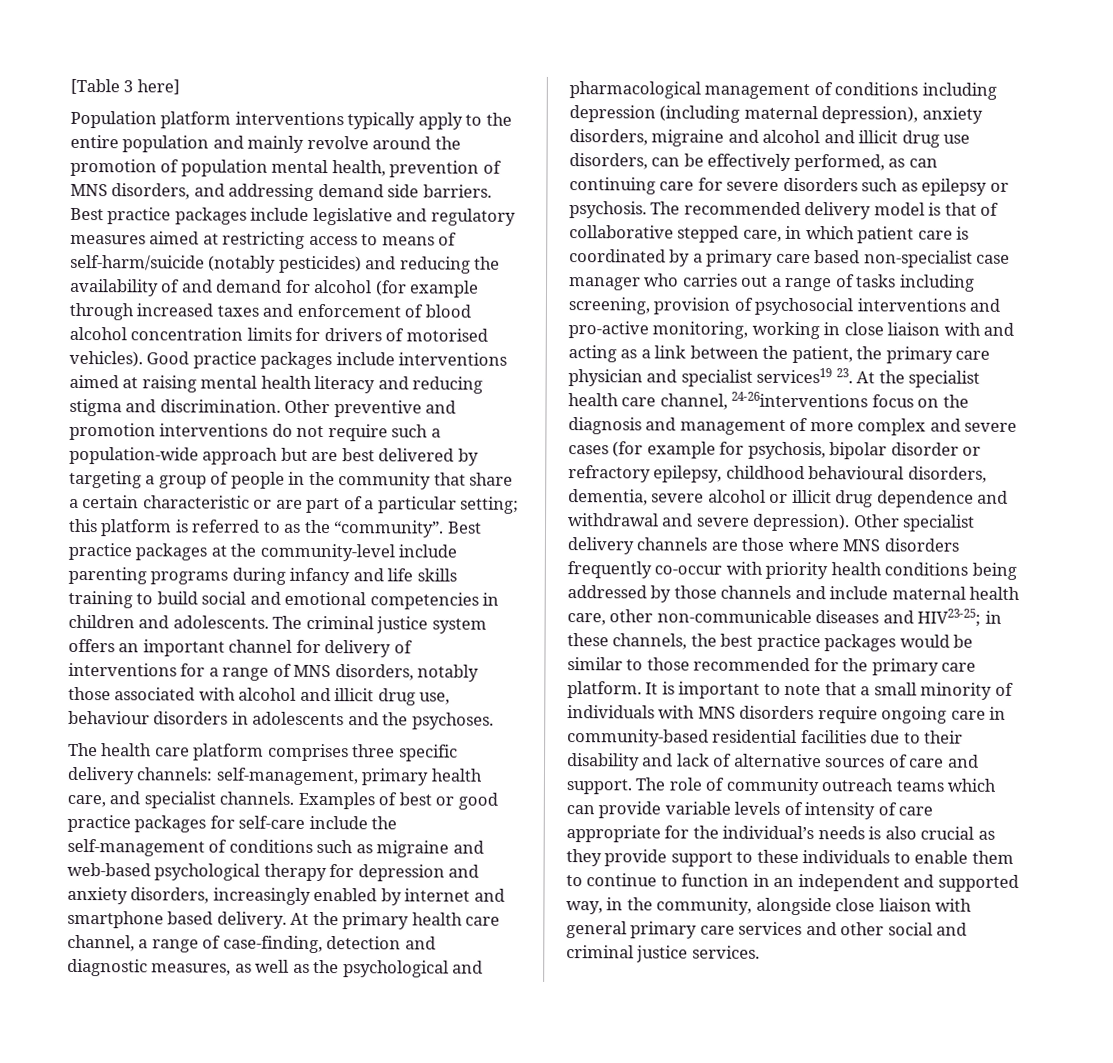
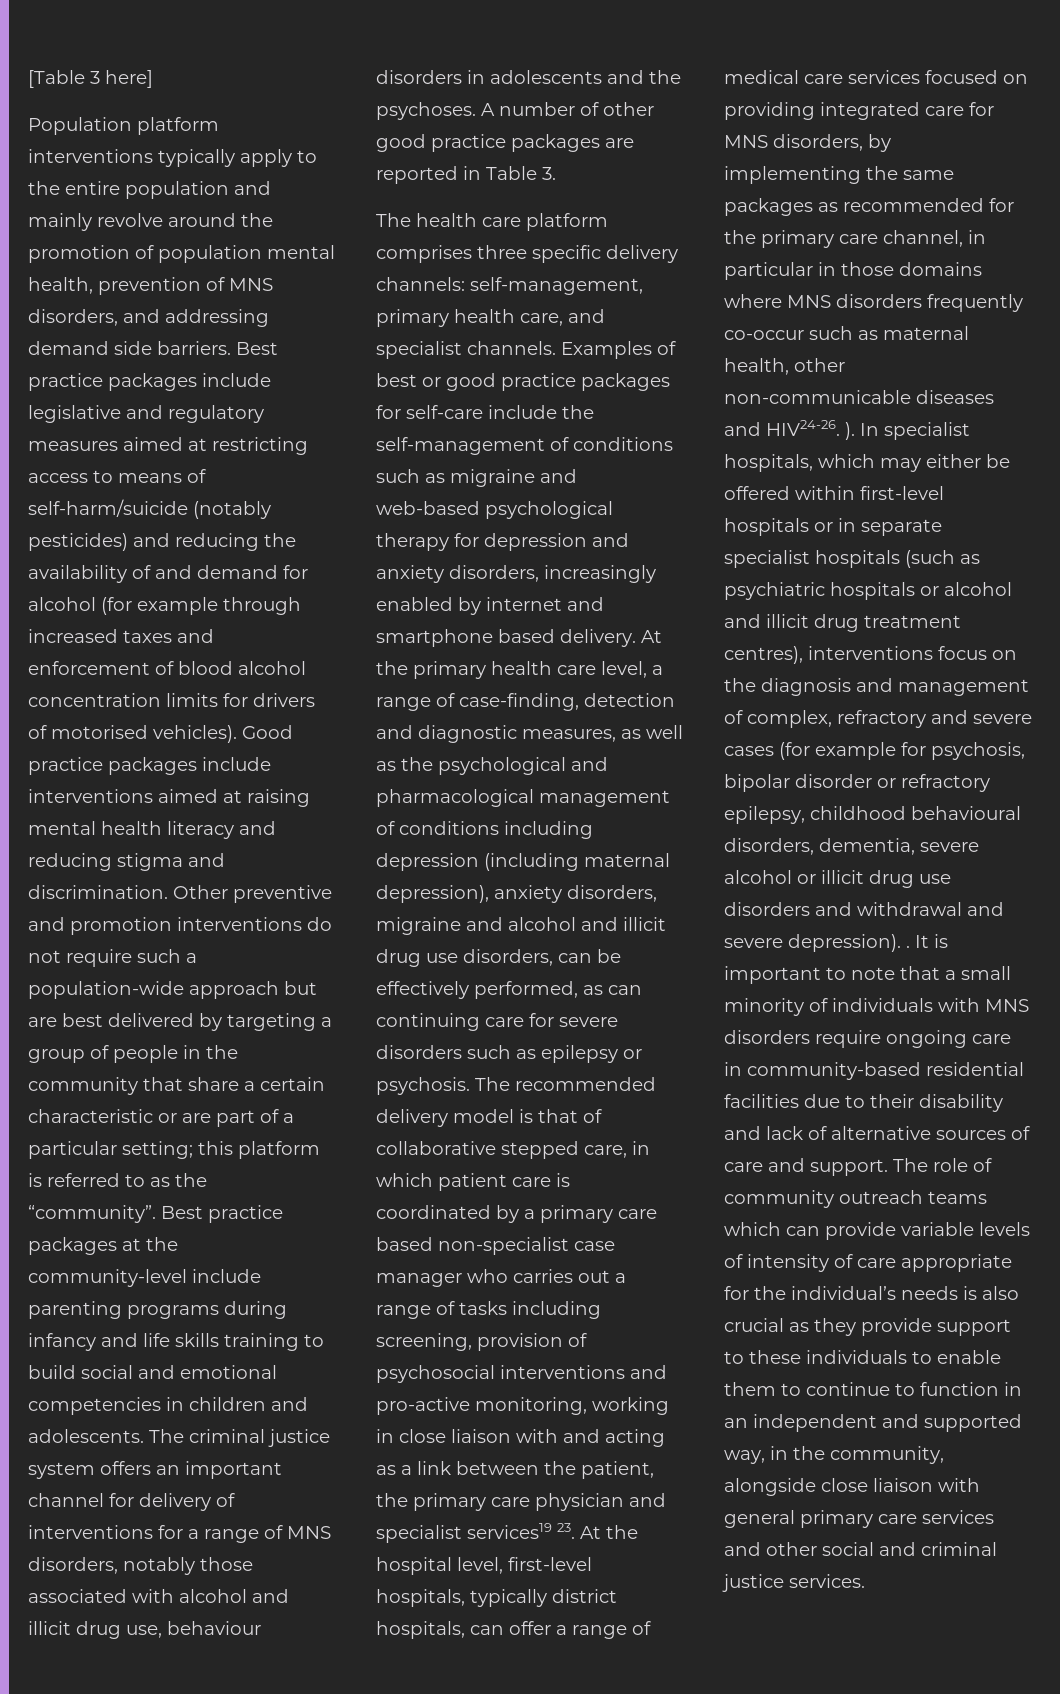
+ A number of other good practice packages are reported in Table 3.
- At the primary health care channel, a range of case-finding, detection and diagnostic measures, as well as the psychological and pharmacological management of conditions including depression (including maternal depression), anxiety disorders, migraine and alcohol and illicit drug use disorders, can be effectively performed, as can continuing care for severe disorders such as epilepsy or psychosis.
+ At the primary health care level, a range of case-finding, detection and diagnostic measures, as well as the psychological and pharmacological management of conditions including depression (including maternal depression), anxiety disorders, migraine and alcohol and illicit drug use disorders, can be effectively performed, as can continuing care for severe disorders such as epilepsy or psychosis.
- The recommended delivery model is that of collaborative stepped care, in which patient care is coordinated by a primary care based non-specialist case manager who carries out a range of tasks including screening, provision of psychosocial interventions and pro-active monitoring, working in close liaison with and acting as a link between the patient, the primary care physician and specialist services19 23. At the specialist health care channel, 24-26interventions focus on the diagnosis and management of more complex and severe cases (for example for psychosis, bipolar disorder or refractory epilepsy, childhood behavioural disorders, dementia, severe alcohol or illicit drug dependence and withdrawal and severe depression). Other specialist delivery channels are those where MNS disorders frequently co-occur with priority health conditions being addressed by those channels and include maternal health care, other non-communicable diseases and HIV23-25; in these channels, the best practice packages would be similar to those recommended for the primary care platform.
+ The recommended delivery model is that of collaborative stepped care, in which patient care is coordinated by a primary care based non-specialist case manager who carries out a range of tasks including screening, provision of psychosocial interventions and pro-active monitoring, working in close liaison with and acting as a link between the patient, the primary care physician and specialist services19 23. At the hospital level, first-level hospitals, typically district hospitals, can offer a range of medical care services focused on providing integrated care for MNS disorders, by implementing the same packages as recommended for the primary care channel, in particular in those domains where MNS disorders frequently co-occur such as maternal health, other non-communicable diseases and HIV24-26. ). In specialist hospitals, which may either be offered within first-level hospitals or in separate specialist hospitals (such as psychiatric hospitals or alcohol and illicit drug treatment centres), interventions focus on the diagnosis and management of complex, refractory and severe cases (for example for psychosis, bipolar disorder or refractory epilepsy, childhood behavioural disorders, dementia, severe alcohol or illicit drug use disorders and withdrawal and severe depression). .

